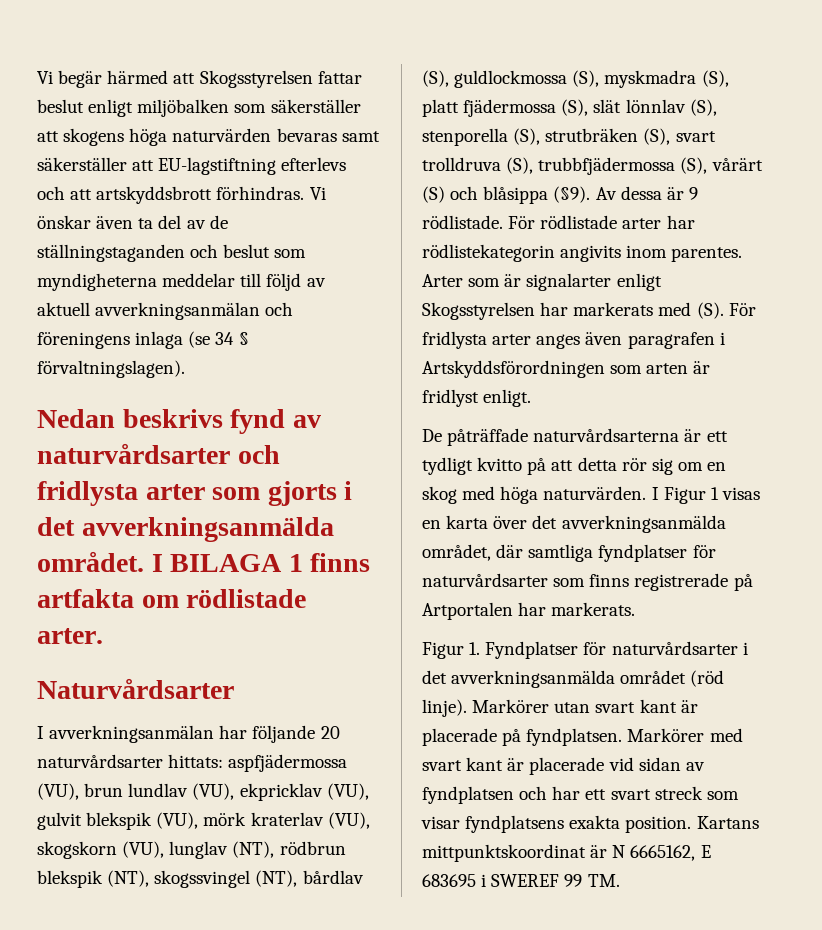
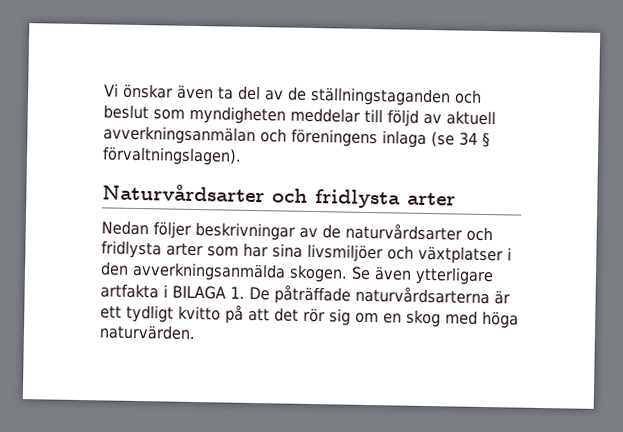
- Vi begär härmed att Skogsstyrelsen fattar beslut enligt miljöbalken som säkerställer att skogens höga naturvärden bevaras samt säkerställer att EU-lagstiftning efterlevs och att artskyddsbrott förhindras. Vi önskar även ta del av de ställningstaganden och beslut som myndigheterna meddelar till följd av aktuell avverkningsanmälan och föreningens inlaga (se 34 § förvaltningslagen).
+ Vi önskar även ta del av de ställningstaganden och beslut som myndigheten meddelar till följd av aktuell avverkningsanmälan och föreningens inlaga (se 34 § förvaltningslagen).
- Nedan beskrivs fynd av naturvårdsarter och fridlysta arter som gjorts i det avverkningsanmälda området. I BILAGA 1 finns artfakta om rödlistade arter.
- Naturvårdsarter
- I avverkningsanmälan har följande 20 naturvårdsarter hittats: aspfjädermossa (VU), brun lundlav (VU), ekpricklav (VU), gulvit blekspik (VU), mörk kraterlav (VU), skogskorn (VU), lunglav (NT), rödbrun blekspik (NT), skogssvingel (NT), bårdlav (S), guldlockmossa (S), myskmadra (S), platt fjädermossa (S), slät lönnlav (S), stenporella (S), strutbräken (S), svart trolldruva (S), trubbfjädermossa (S), vårärt (S) och blåsippa (§9). Av dessa är 9 rödlistade. För rödlistade arter har rödlistekategorin angivits inom parentes. Arter som är signalarter enligt Skogsstyrelsen har markerats med (S). För fridlysta arter anges även paragrafen i Artskyddsförordningen som arten är fridlyst enligt.
- De påträffade naturvårdsarterna är ett tydligt kvitto på att detta rör sig om en skog med höga naturvärden. I Figur 1 visas en karta över det avverkningsanmälda området, där samtliga fyndplatser för naturvårdsarter som finns registrerade på Artportalen har markerats.
- Figur 1. Fyndplatser för naturvårdsarter i det avverkningsanmälda området (röd linje). Markörer utan svart kant är placerade på fyndplatsen. Markörer med svart kant är placerade vid sidan av fyndplatsen och har ett svart streck som visar fyndplatsens exakta position. Kartans mittpunktskoordinat är N 6665162, E 683695 i SWEREF 99 TM.
+ Naturvårdsarter och fridlysta arter
+ Nedan följer beskrivningar av de naturvårdsarter och fridlysta arter som har sina livsmiljöer och växtplatser i den avverkningsanmälda skogen. Se även ytterligare artfakta i BILAGA 1. De påträffade naturvårdsarterna är ett tydligt kvitto på att det rör sig om en skog med höga naturvärden.

